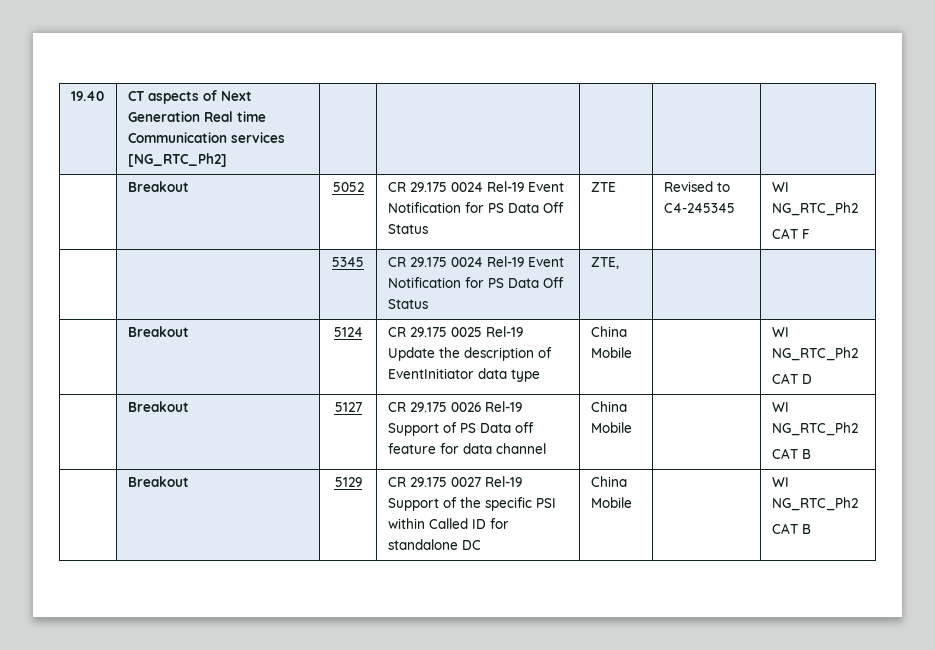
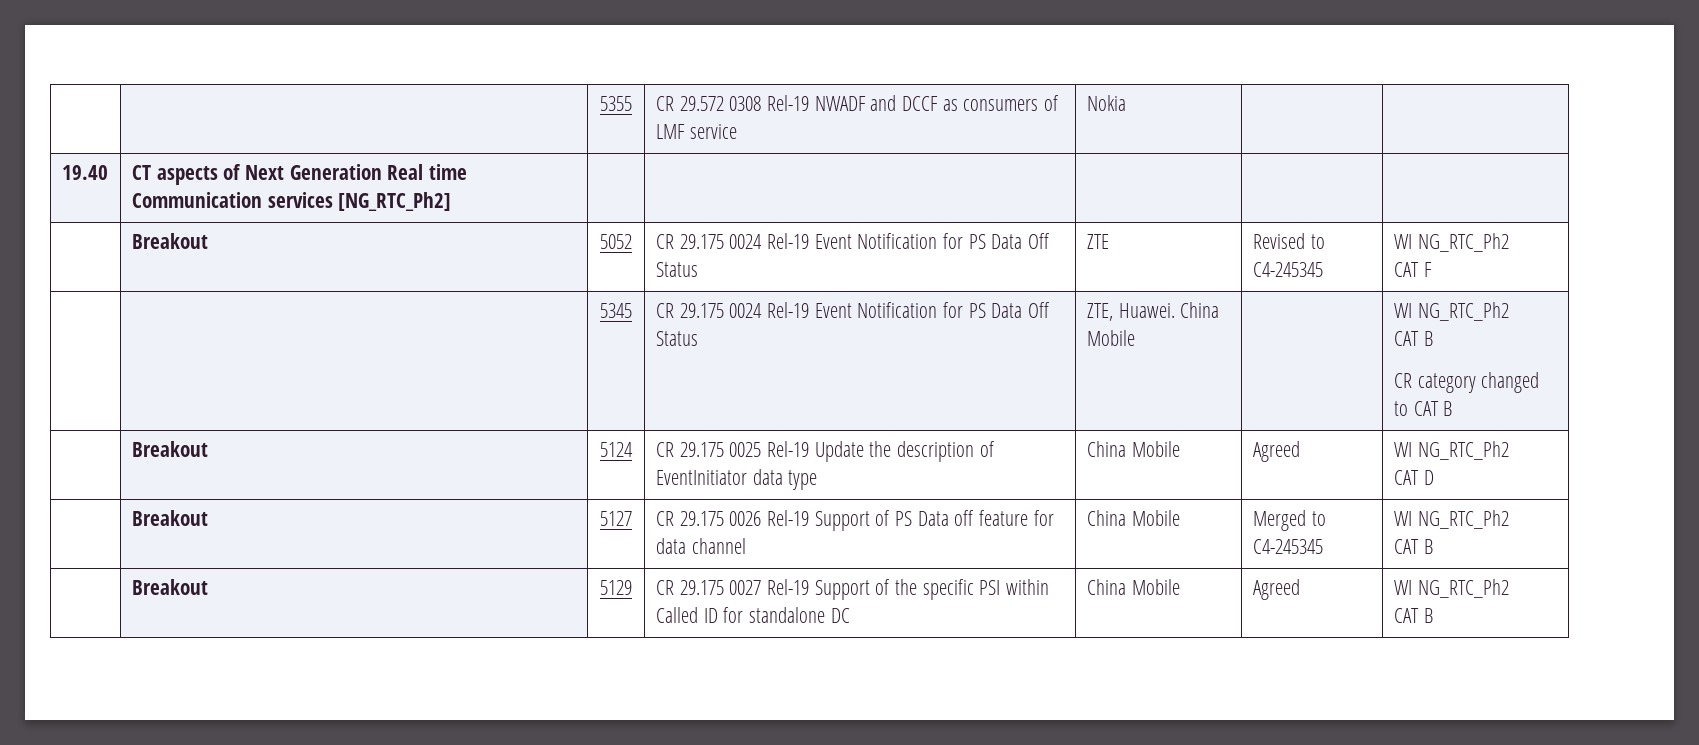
+ | | 5355 | CR 29.572 0308 Rel-19 NWADF and DCCF as consumers of LMF service | Nokia | |
- | | 5345 | CR 29.175 0024 Rel-19 Event Notification for PS Data Off Status | ZTE, | |
+ | | 5345 | CR 29.175 0024 Rel-19 Event Notification for PS Data Off Status | ZTE, Huawei. China Mobile | | WI NG_RTC_Ph2
+ CAT B
+ CR category changed to CAT B
- | Breakout | 5124 | CR 29.175 0025 Rel-19 Update the description of EventInitiator data type | China Mobile | | WI NG_RTC_Ph2
+ | Breakout | 5124 | CR 29.175 0025 Rel-19 Update the description of EventInitiator data type | China Mobile | Agreed | WI NG_RTC_Ph2
- | Breakout | 5127 | CR 29.175 0026 Rel-19 Support of PS Data off feature for data channel | China Mobile | | WI NG_RTC_Ph2
+ | Breakout | 5127 | CR 29.175 0026 Rel-19 Support of PS Data off feature for data channel | China Mobile | Merged to C4-245345 | WI NG_RTC_Ph2
- | Breakout | 5129 | CR 29.175 0027 Rel-19 Support of the specific PSI within Called ID for standalone DC | China Mobile | | WI NG_RTC_Ph2
+ | Breakout | 5129 | CR 29.175 0027 Rel-19 Support of the specific PSI within Called ID for standalone DC | China Mobile | Agreed | WI NG_RTC_Ph2

